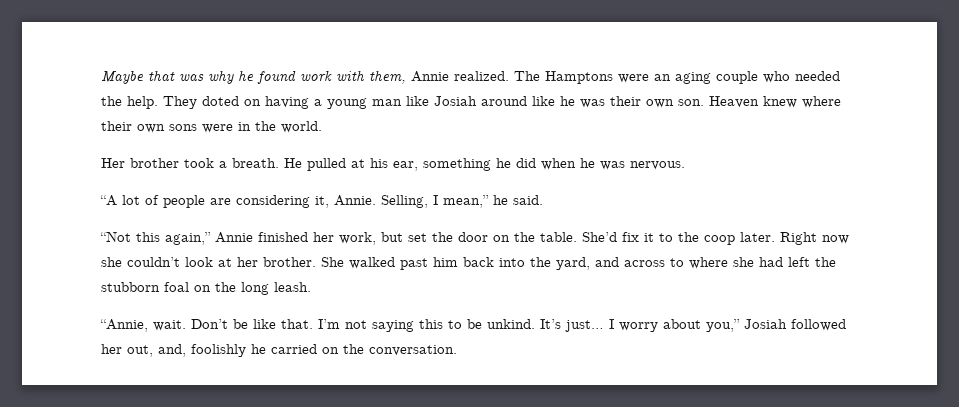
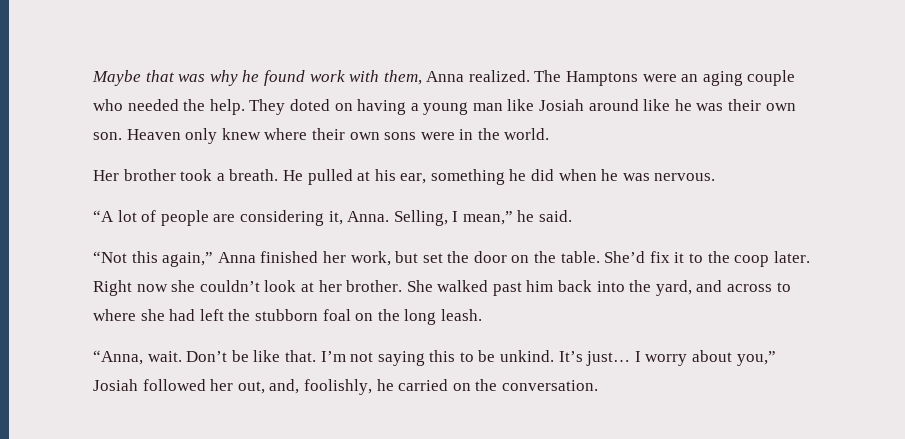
- Maybe that was why he found work with them, Annie realized.
+ Maybe that was why he found work with them, Anna realized.
- Heaven knew where their own sons were in the world.
+ Heaven only knew where their own sons were in the world.
- “A lot of people are considering it, Annie.
+ “A lot of people are considering it, Anna.
- “Not this again,” Annie finished her work, but set the door on the table.
+ “Not this again,” Anna finished her work, but set the door on the table.
- “Annie, wait.
+ “Anna, wait.
- I worry about you,” Josiah followed her out, and, foolishly he carried on the conversation.
+ I worry about you,” Josiah followed her out, and, foolishly, he carried on the conversation.

